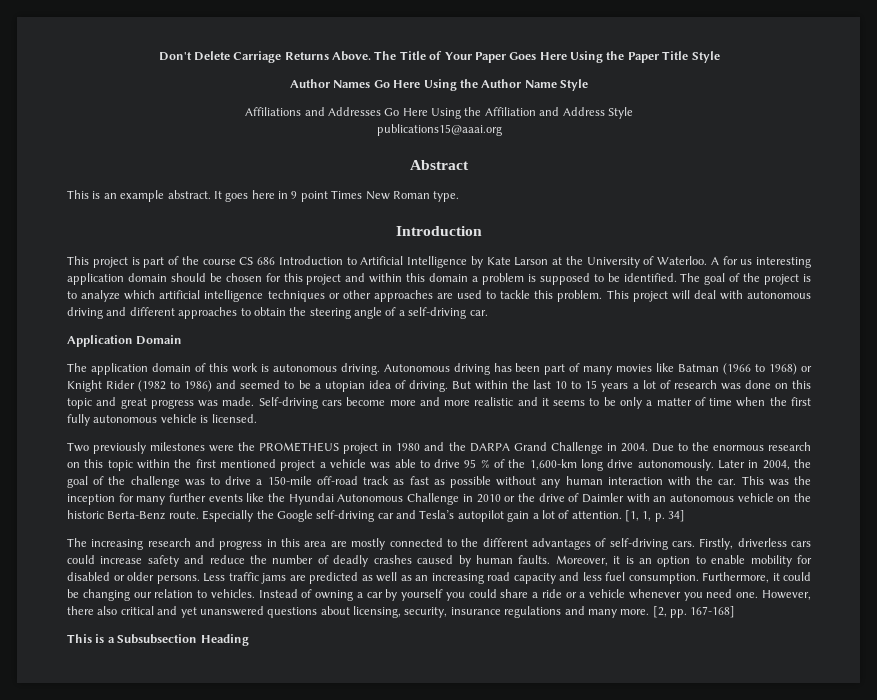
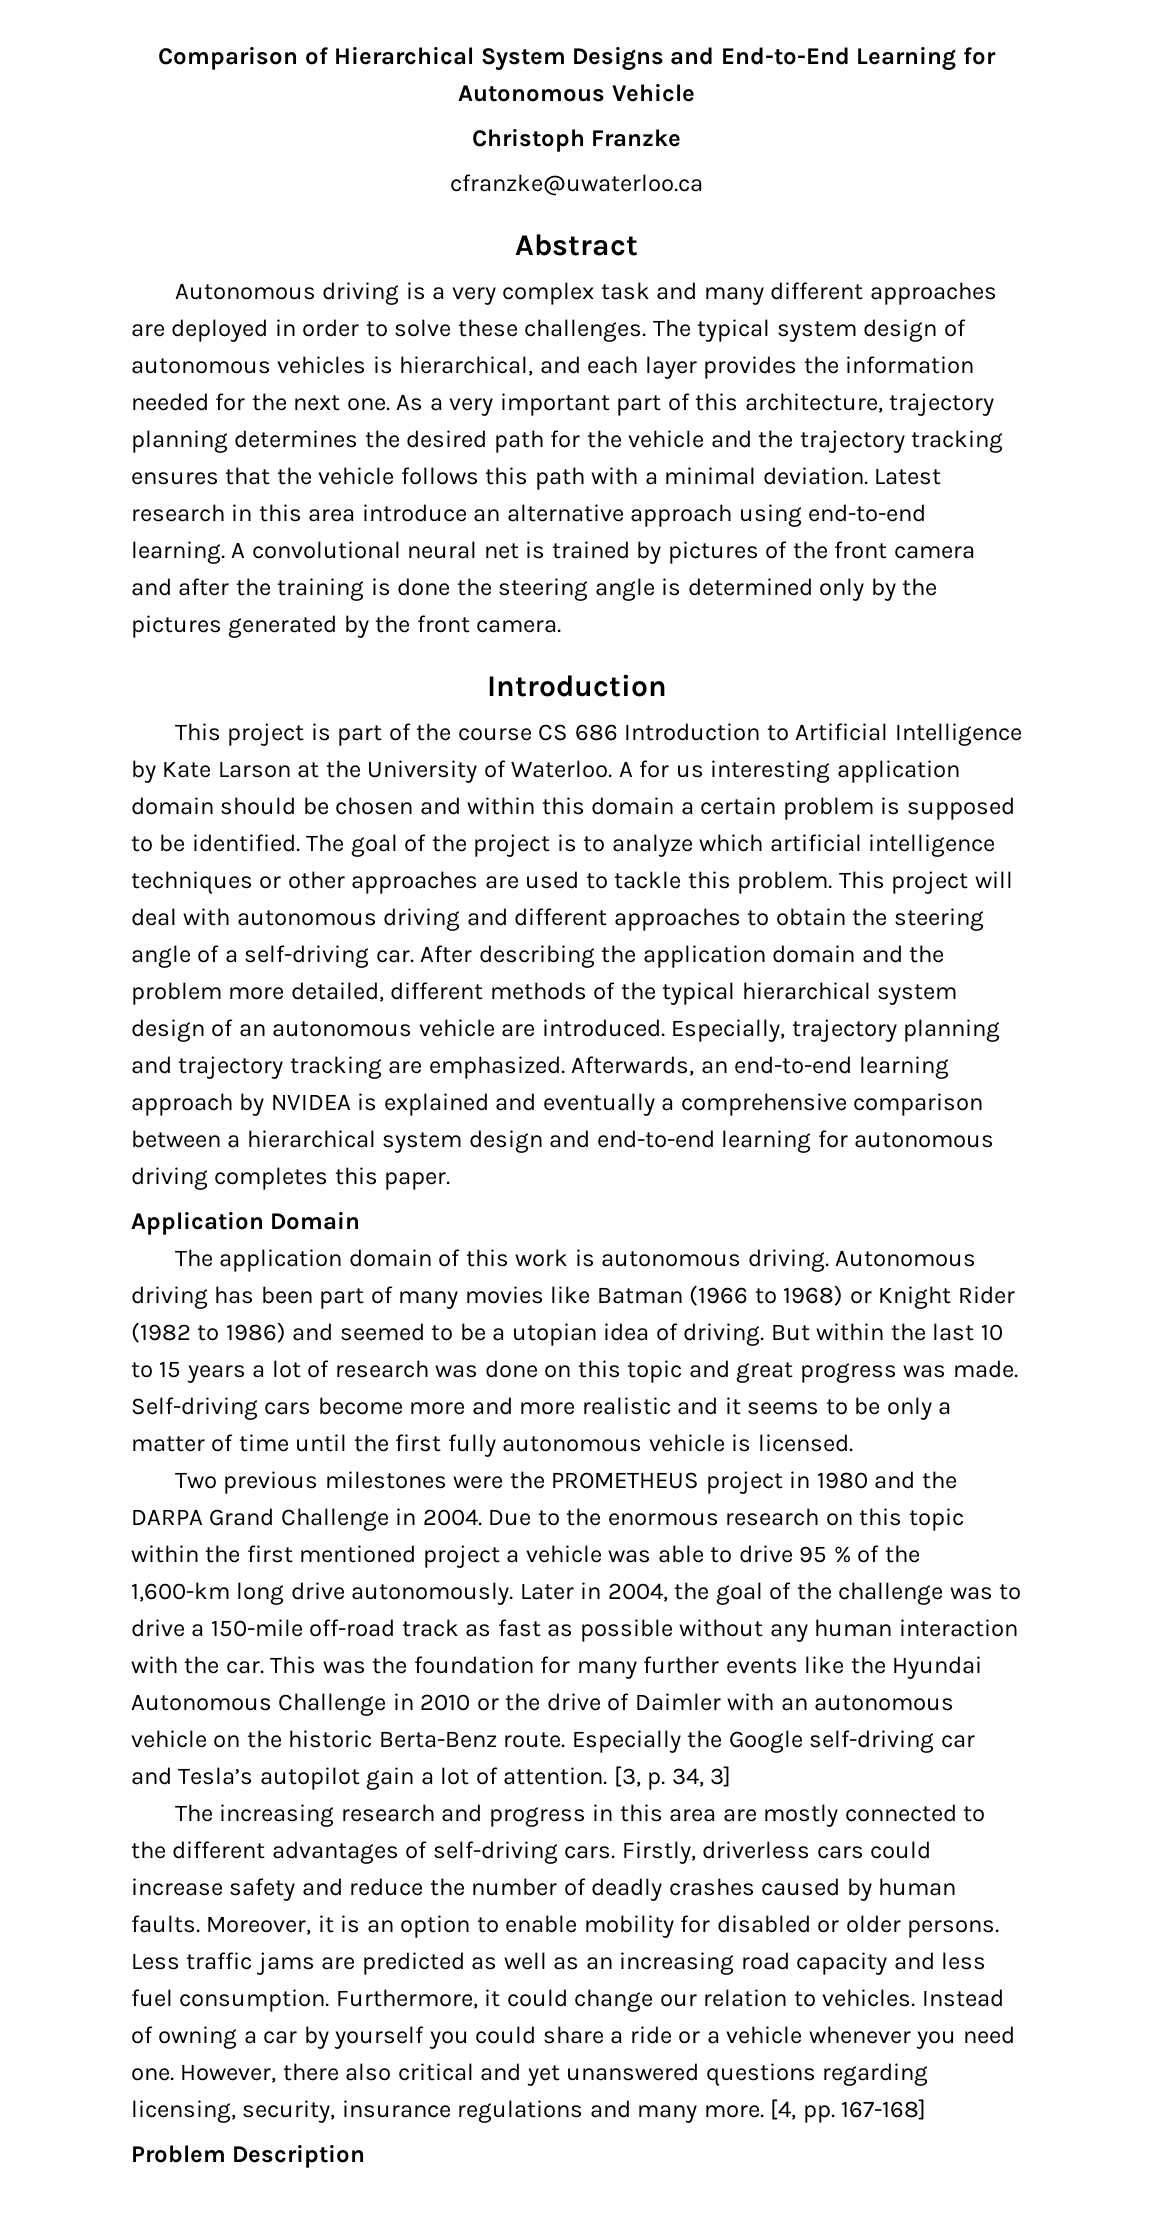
- Don't Delete Carriage Returns Above. The Title of Your Paper Goes Here Using the Paper Title Style
- Author Names Go Here Using the Author Name Style
- Affiliations and Addresses Go Here Using the Affiliation and Address Style
- publications15@aaai.org
+ Comparison of Hierarchical System Designs and End-to-End Learning for Autonomous Vehicle
+ Christoph Franzke
+ cfranzke@uwaterloo.ca
  Abstract
- This is an example abstract. It goes here in 9 point Times New Roman type.
+ Autonomous driving is a very complex task and many different approaches are deployed in order to solve these challenges. The typical system design of autonomous vehicles is hierarchical, and each layer provides the information needed for the next one. As a very important part of this architecture, trajectory planning determines the desired path for the vehicle and the trajectory tracking ensures that the vehicle follows this path with a minimal deviation. Latest research in this area introduce an alternative approach using end-to-end learning. A convolutional neural net is trained by pictures of the front camera and after the training is done the steering angle is determined only by the pictures generated by the front camera.
- A for us interesting application domain should be chosen for this project and within this domain a problem is supposed to be identified.
+ A for us interesting application domain should be chosen and within this domain a certain problem is supposed to be identified.
+ After describing the application domain and the problem more detailed, different methods of the typical hierarchical system design of an autonomous vehicle are introduced. Especially, trajectory planning and trajectory tracking are emphasized. Afterwards, an end-to-end learning approach by NVIDEA is explained and eventually a comprehensive comparison between a hierarchical system design and end-to-end learning for autonomous driving completes this paper.
- Self-driving cars become more and more realistic and it seems to be only a matter of time when the first fully autonomous vehicle is licensed.
+ Self-driving cars become more and more realistic and it seems to be only a matter of time until the first fully autonomous vehicle is licensed.
- Two previously milestones were the PROMETHEUS project in 1980 and the DARPA Grand Challenge in 2004.
+ Two previous milestones were the PROMETHEUS project in 1980 and the DARPA Grand Challenge in 2004.
- This was the inception for many further events like the Hyundai Autonomous Challenge in 2010 or the drive of Daimler with an autonomous vehicle on the historic Berta-Benz route.
+ This was the foundation for many further events like the Hyundai Autonomous Challenge in 2010 or the drive of Daimler with an autonomous vehicle on the historic Berta-Benz route.
- [1, 1, p. 34]
+ [3, p. 34, 3]
- Furthermore, it could be changing our relation to vehicles.
+ Furthermore, it could change our relation to vehicles.
- However, there also critical and yet unanswered questions about licensing, security, insurance regulations and many more.
+ However, there also critical and yet unanswered questions regarding licensing, security, insurance regulations and many more.
- [2, pp. 167-168]
+ [4, pp. 167-168]
- This is a Subsubsection Heading
+ Problem Description

